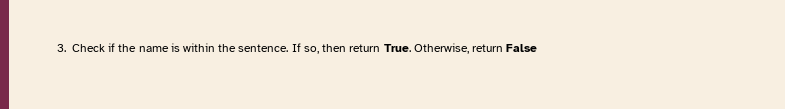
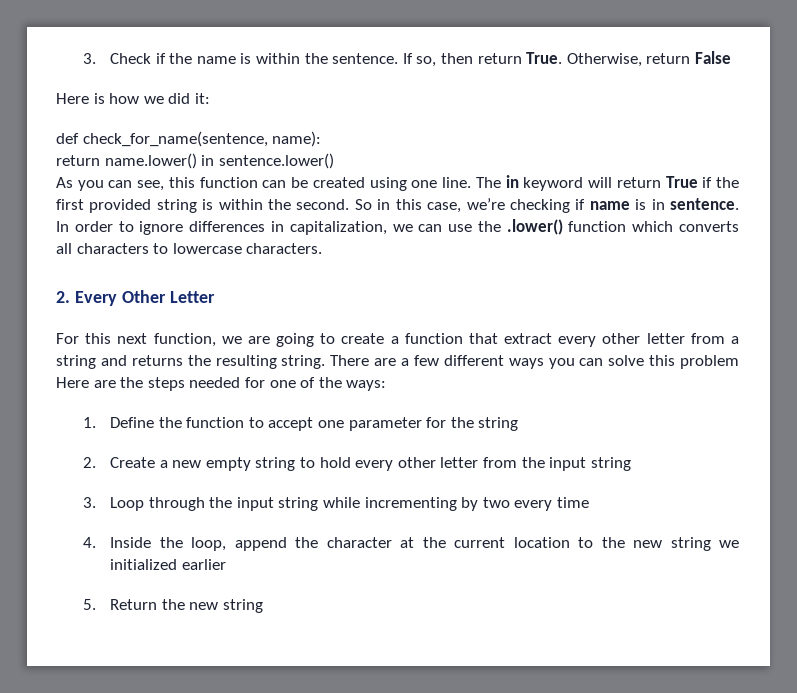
+ Here is how we did it:
+ def check_for_name(sentence, name):
+ return name.lower() in sentence.lower()
+ As you can see, this function can be created using one line. The in keyword will return True if the first provided string is within the second. So in this case, we’re checking if name is in sentence. In order to ignore differences in capitalization, we can use the .lower() function which converts all characters to lowercase characters.
+ 2. Every Other Letter
+ For this next function, we are going to create a function that extract every other letter from a string and returns the resulting string. There are a few different ways you can solve this problem Here are the steps needed for one of the ways:
+ 1. Define the function to accept one parameter for the string
+ 2. Create a new empty string to hold every other letter from the input string
+ 3. Loop through the input string while incrementing by two every time
+ 4. Inside the loop, append the character at the current location to the new string we initialized earlier
+ 5. Return the new string

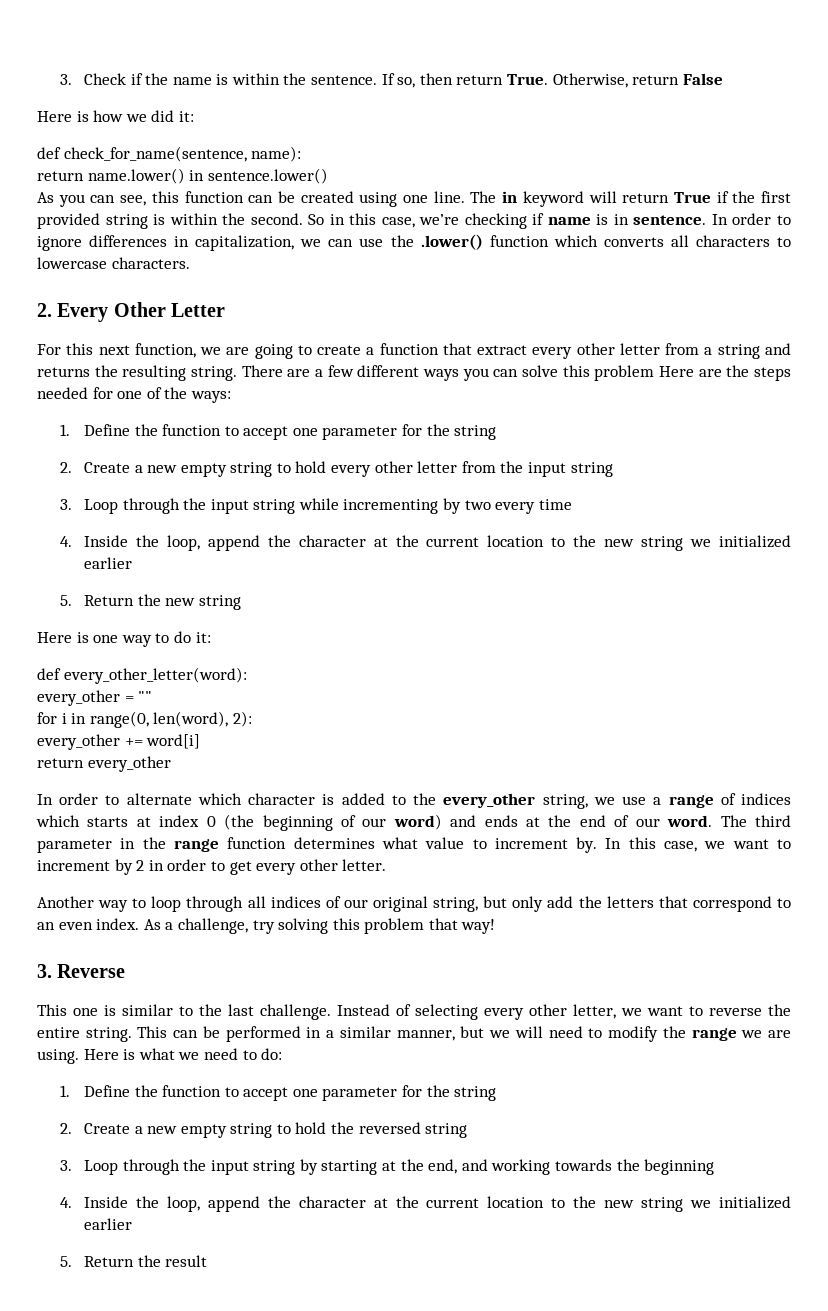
+ Here is one way to do it:
+ def every_other_letter(word):
+ every_other = ""
+ for i in range(0, len(word), 2):
+ every_other += word[i]
+ return every_other
+ In order to alternate which character is added to the every_other string, we use a range of indices which starts at index 0 (the beginning of our word) and ends at the end of our word. The third parameter in the range function determines what value to increment by. In this case, we want to increment by 2 in order to get every other letter.
+ Another way to loop through all indices of our original string, but only add the letters that correspond to an even index. As a challenge, try solving this problem that way!
+ 3. Reverse
+ This one is similar to the last challenge. Instead of selecting every other letter, we want to reverse the entire string. This can be performed in a similar manner, but we will need to modify the range we are using. Here is what we need to do:
+ 1. Define the function to accept one parameter for the string
+ 2. Create a new empty string to hold the reversed string
+ 3. Loop through the input string by starting at the end, and working towards the beginning
+ 4. Inside the loop, append the character at the current location to the new string we initialized earlier
+ 5. Return the result

